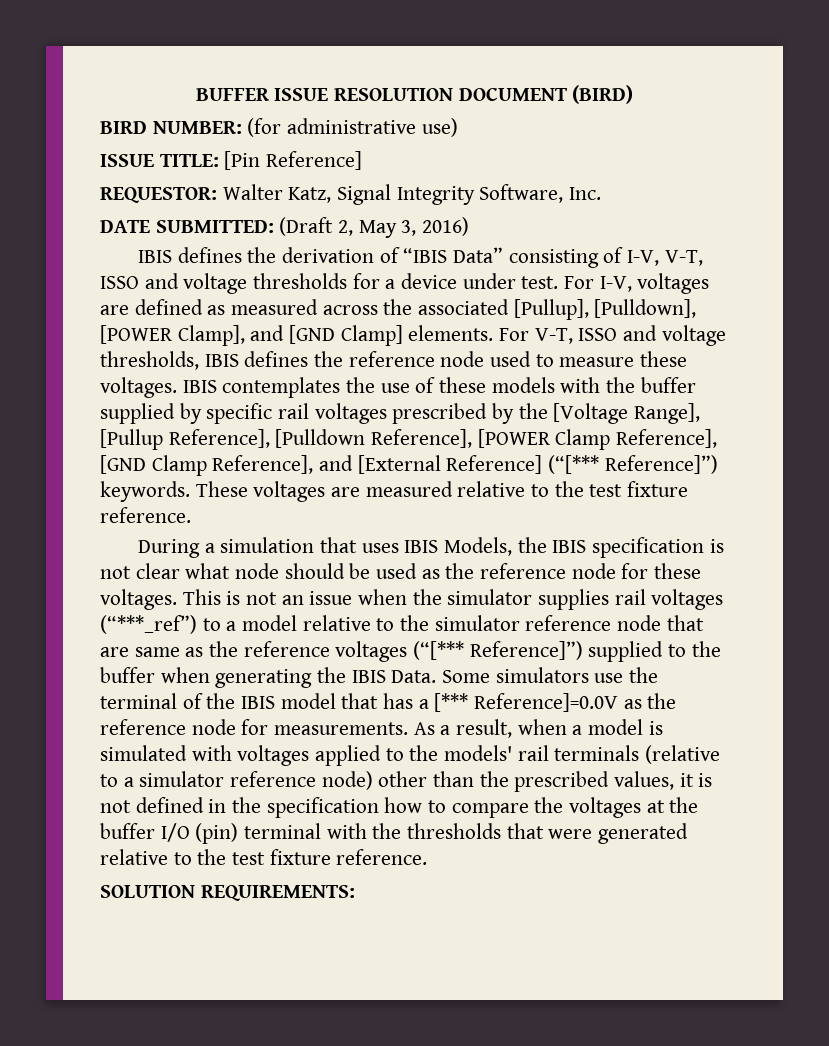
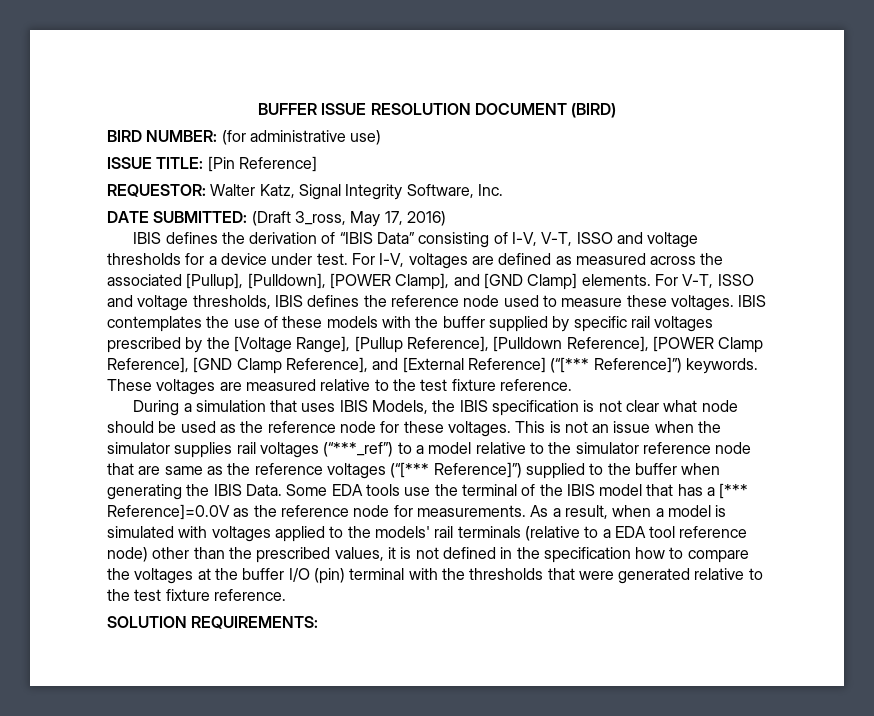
- DATE SUBMITTED: (Draft 2, May 3, 2016)
+ DATE SUBMITTED: (Draft 3_ross, May 17, 2016)
- Some simulators use the terminal of the IBIS model that has a [*** Reference]=0.0V as the reference node for measurements.
+ Some EDA tools use the terminal of the IBIS model that has a [*** Reference]=0.0V as the reference node for measurements.
- As a result, when a model is simulated with voltages applied to the models' rail terminals (relative to a simulator reference node) other than the prescribed values, it is not defined in the specification how to compare the voltages at the buffer I/O (pin) terminal with the thresholds that were generated relative to the test fixture reference.
+ As a result, when a model is simulated with voltages applied to the models' rail terminals (relative to a EDA tool reference node) other than the prescribed values, it is not defined in the specification how to compare the voltages at the buffer I/O (pin) terminal with the thresholds that were generated relative to the test fixture reference.

